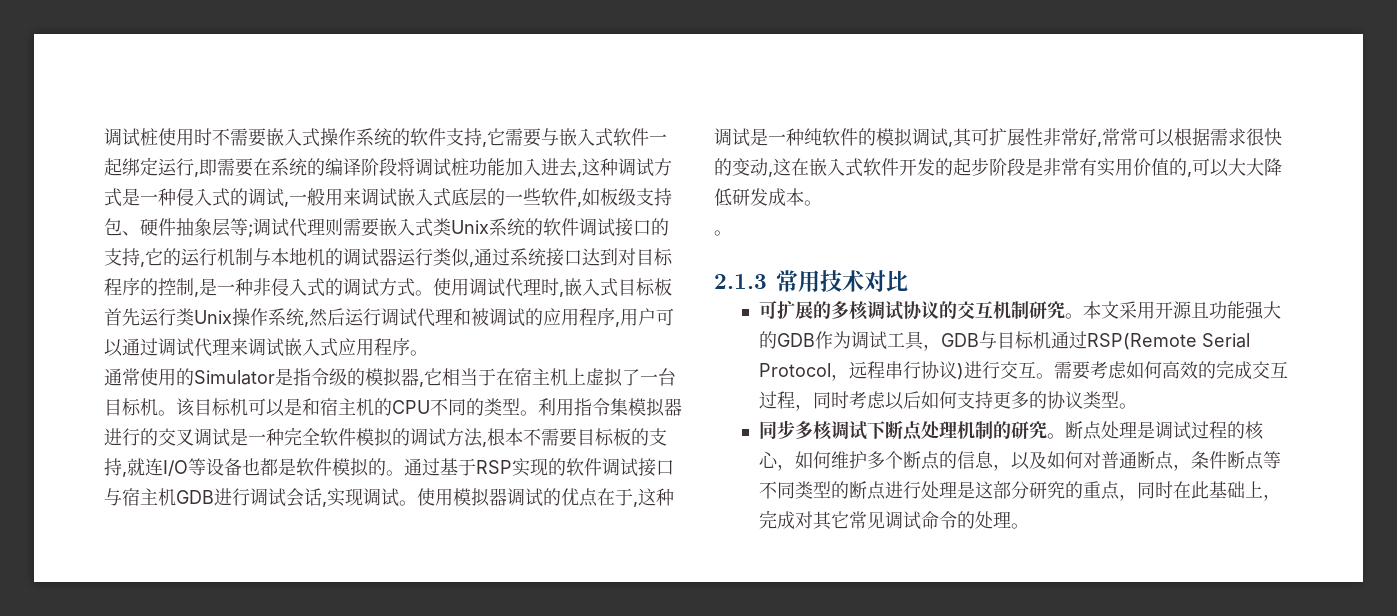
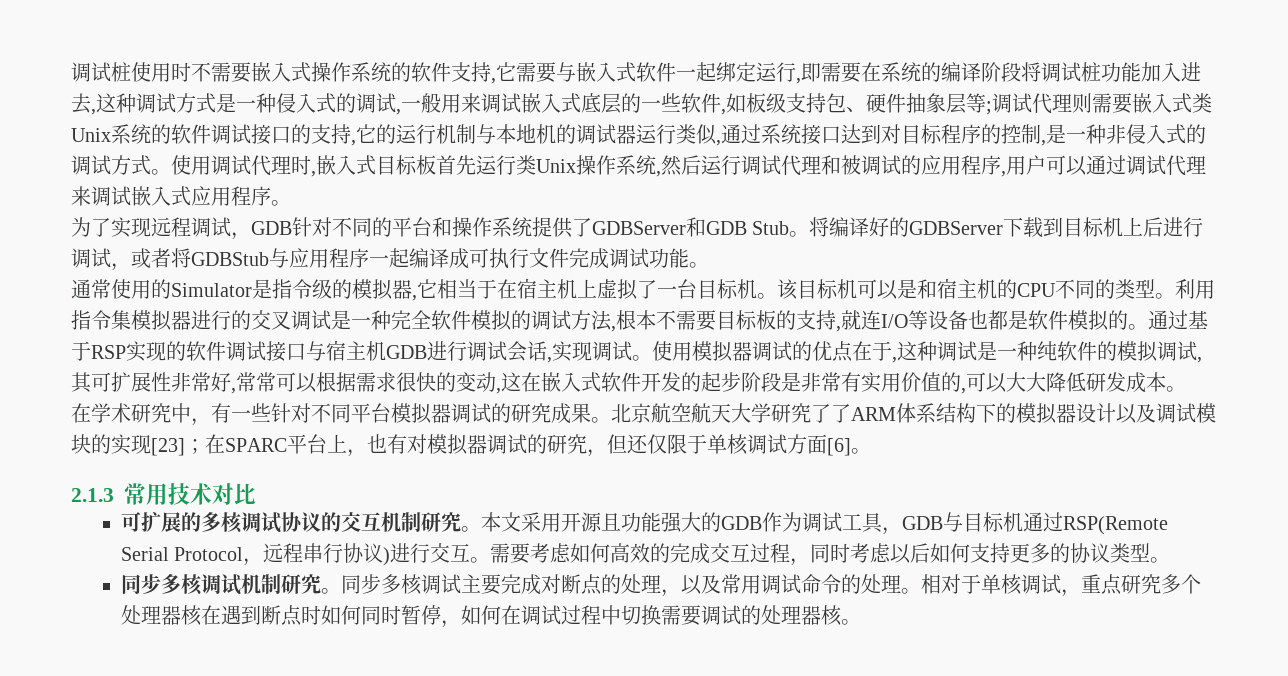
+ 为了实现远程调试，GDB针对不同的平台和操作系统提供了GDBServer和GDB Stub。将编译好的GDBServer下载到目标机上后进行调试，或者将GDBStub与应用程序一起编译成可执行文件完成调试功能。
  使用模拟器调试的优点在于,这种调试是一种纯软件的模拟调试,其可扩展性非常好,常常可以根据需求很快的变动,这在嵌入式软件开发的起步阶段是非常有实用价值的,可以大大降低研发成本。
- 。
+ 在学术研究中，有一些针对不同平台模拟器调试的研究成果。北京航空航天大学研究了了ARM体系结构下的模拟器设计以及调试模块的实现[23]；在SPARC平台上，也有对模拟器调试的研究，但还仅限于单核调试方面[6]。
- 同步多核调试下断点处理机制的研究。断点处理是调试过程的核心，如何维护多个断点的信息，以及如何对普通断点，条件断点等不同类型的断点进行处理是这部分研究的重点，同时在此基础上，完成对其它常见调试命令的处理。
+ 同步多核调试机制研究。同步多核调试主要完成对断点的处理，以及常用调试命令的处理。相对于单核调试，重点研究多个处理器核在遇到断点时如何同时暂停，如何在调试过程中切换需要调试的处理器核。

